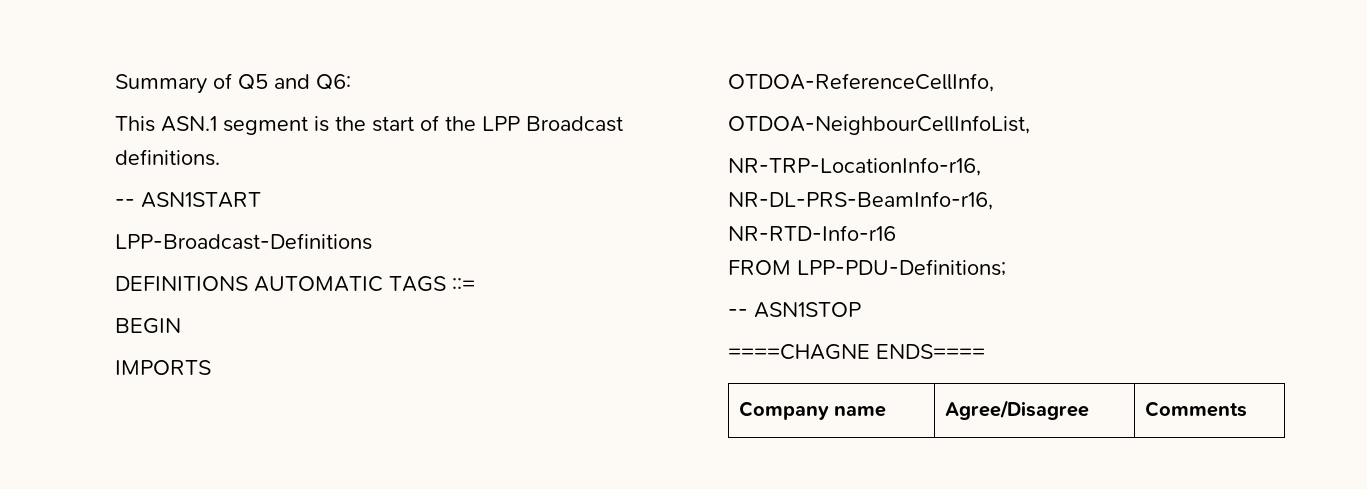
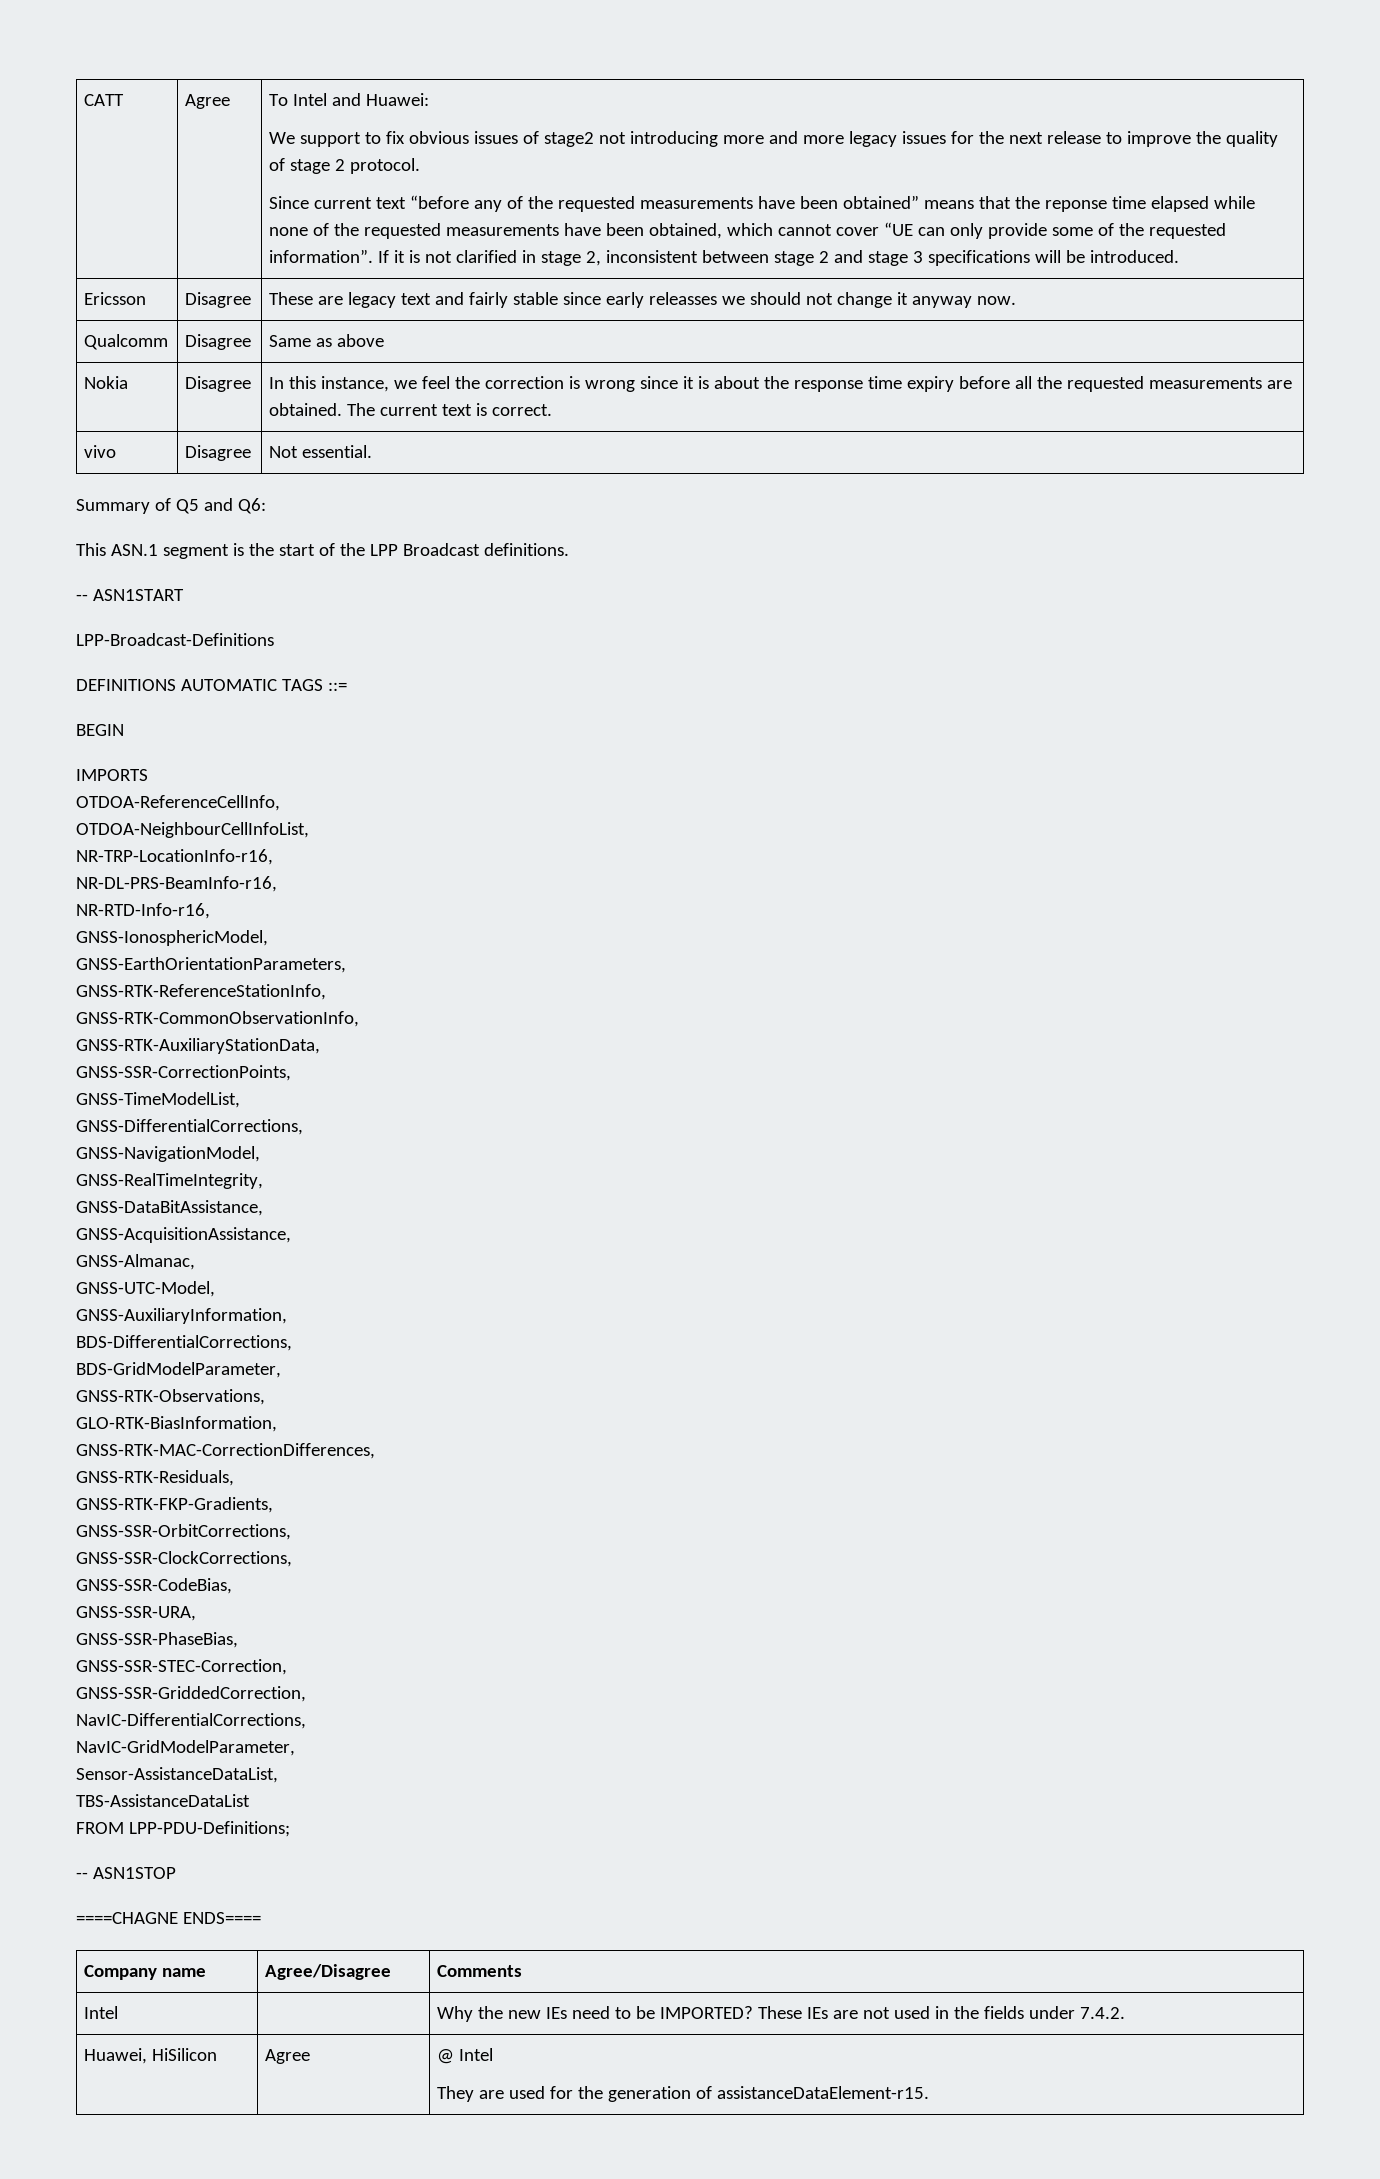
+ CATT | Agree | To Intel and Huawei:
+ We support to fix obvious issues of stage2 not introducing more and more legacy issues for the next release to improve the quality of stage 2 protocol.
+ Since current text “before any of the requested measurements have been obtained” means that the reponse time elapsed while none of the requested measurements have been obtained, which cannot cover “UE can only provide some of the requested information”. If it is not clarified in stage 2, inconsistent between stage 2 and stage 3 specifications will be introduced.
+ Ericsson | Disagree | These are legacy text and fairly stable since early releasses we should not change it anyway now.
+ Qualcomm | Disagree | Same as above
+ Nokia | Disagree | In this instance, we feel the correction is wrong since it is about the response time expiry before all the requested measurements are obtained. The current text is correct.
+ vivo | Disagree | Not essential.
- NR-RTD-Info-r16
+ NR-RTD-Info-r16,
+ GNSS-IonosphericModel,
+ GNSS-EarthOrientationParameters,
+ GNSS-RTK-ReferenceStationInfo,
+ GNSS-RTK-CommonObservationInfo,
+ GNSS-RTK-AuxiliaryStationData,
+ GNSS-SSR-CorrectionPoints,
+ GNSS-TimeModelList,
+ GNSS-DifferentialCorrections,
+ GNSS-NavigationModel,
+ GNSS-RealTimeIntegrity,
+ GNSS-DataBitAssistance,
+ GNSS-AcquisitionAssistance,
+ GNSS-Almanac,
+ GNSS-UTC-Model,
+ GNSS-AuxiliaryInformation,
+ BDS-DifferentialCorrections,
+ BDS-GridModelParameter,
+ GNSS-RTK-Observations,
+ GLO-RTK-BiasInformation,
+ GNSS-RTK-MAC-CorrectionDifferences,
+ GNSS-RTK-Residuals,
+ GNSS-RTK-FKP-Gradients,
+ GNSS-SSR-OrbitCorrections,
+ GNSS-SSR-ClockCorrections,
+ GNSS-SSR-CodeBias,
+ GNSS-SSR-URA,
+ GNSS-SSR-PhaseBias,
+ GNSS-SSR-STEC-Correction,
+ GNSS-SSR-GriddedCorrection,
+ NavIC-DifferentialCorrections,
+ NavIC-GridModelParameter,
+ Sensor-AssistanceDataList,
+ TBS-AssistanceDataList
+ Intel | | Why the new IEs need to be IMPORTED? These IEs are not used in the fields under 7.4.2.
+ Huawei, HiSilicon | Agree | @ Intel
+ They are used for the generation of assistanceDataElement-r15.

